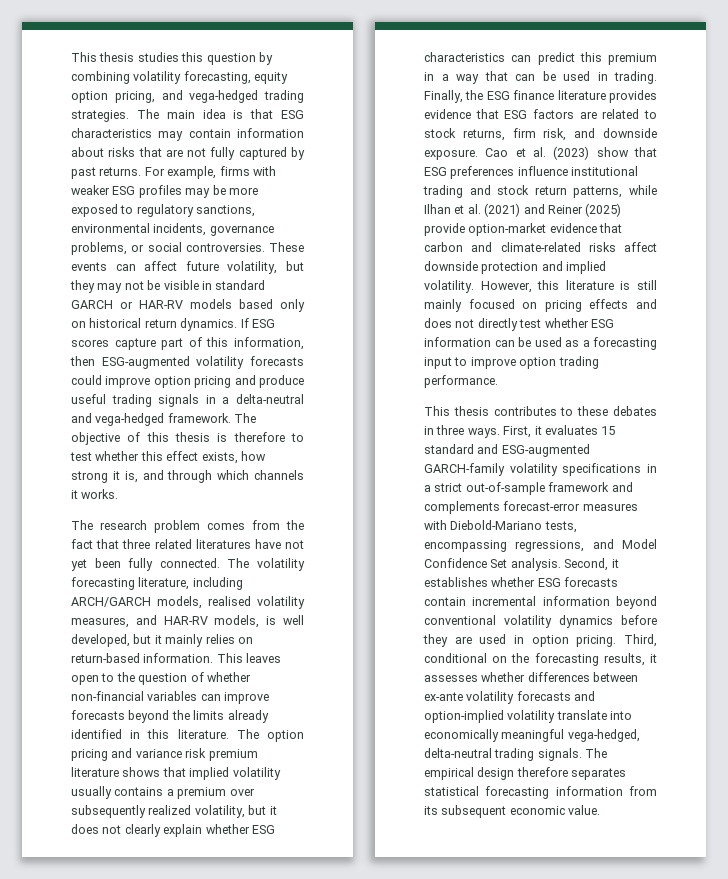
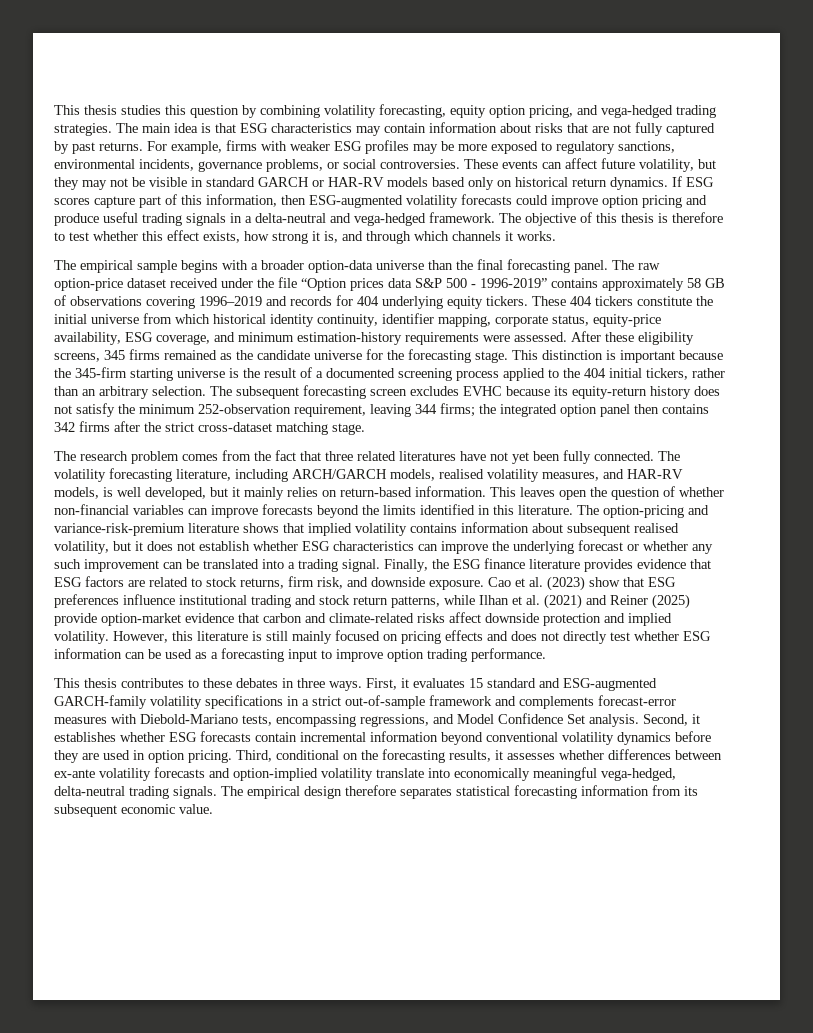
+ The empirical sample begins with a broader option-data universe than the final forecasting panel. The raw option-price dataset received under the file “Option prices data S&P 500 - 1996-2019” contains approximately 58 GB of observations covering 1996–2019 and records for 404 underlying equity tickers. These 404 tickers constitute the initial universe from which historical identity continuity, identifier mapping, corporate status, equity-price availability, ESG coverage, and minimum estimation-history requirements were assessed. After these eligibility screens, 345 firms remained as the candidate universe for the forecasting stage. This distinction is important because the 345-firm starting universe is the result of a documented screening process applied to the 404 initial tickers, rather than an arbitrary selection. The subsequent forecasting screen excludes EVHC because its equity-return history does not satisfy the minimum 252-observation requirement, leaving 344 firms; the integrated option panel then contains 342 firms after the strict cross-dataset matching stage.
- This leaves open to the question of whether non-financial variables can improve forecasts beyond the limits already identified in this literature.
+ This leaves open the question of whether non-financial variables can improve forecasts beyond the limits identified in this literature.
- The option pricing and variance risk premium literature shows that implied volatility usually contains a premium over subsequently realized volatility, but it does not clearly explain whether ESG characteristics can predict this premium in a way that can be used in trading.
+ The option-pricing and variance-risk-premium literature shows that implied volatility contains information about subsequent realised volatility, but it does not establish whether ESG characteristics can improve the underlying forecast or whether any such improvement can be translated into a trading signal.

